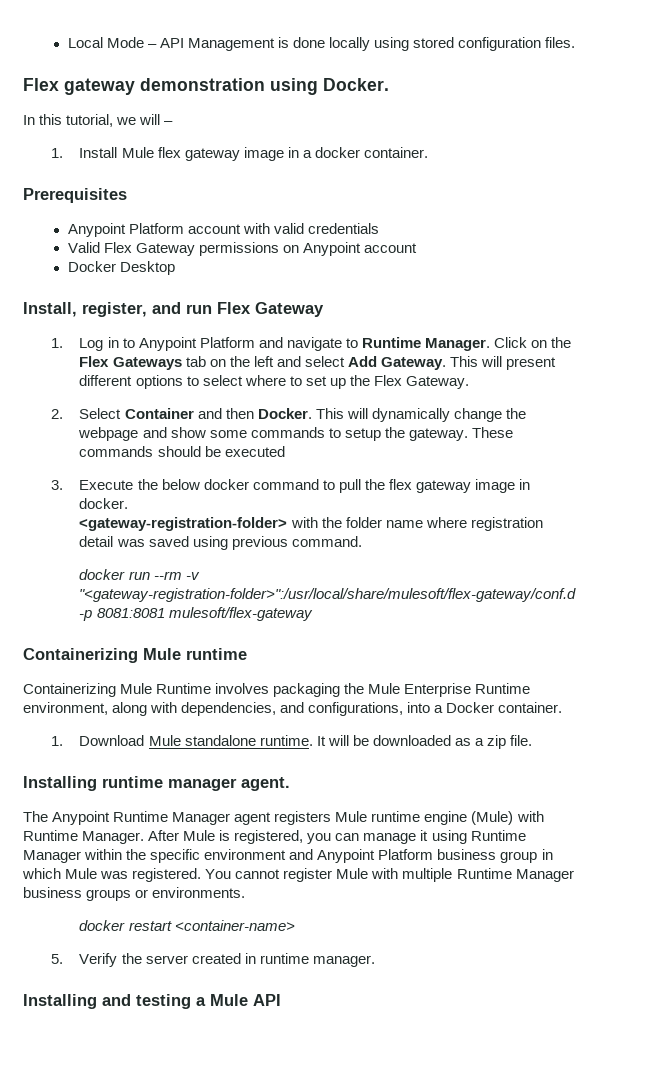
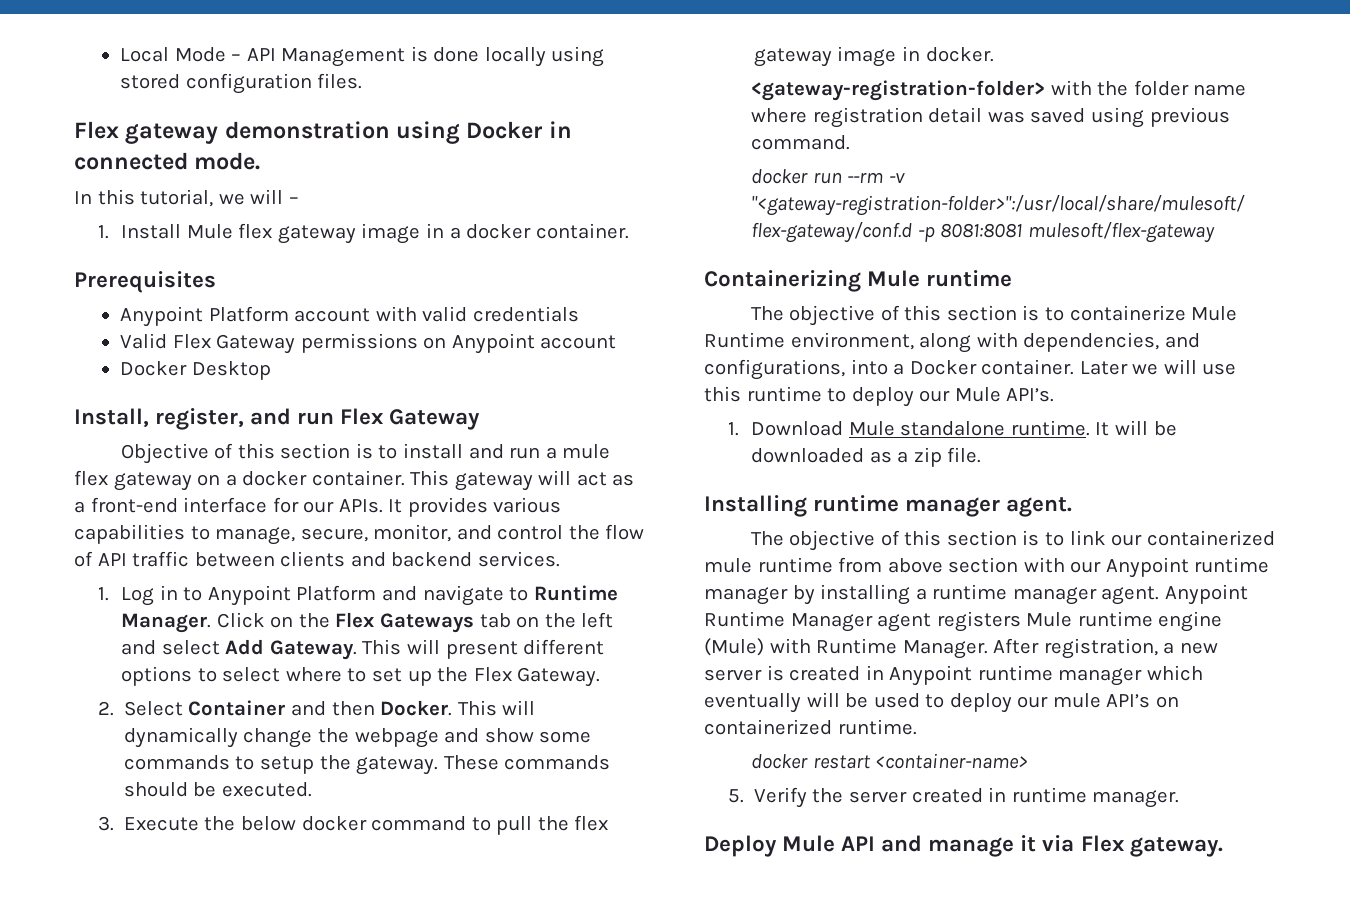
- Flex gateway demonstration using Docker.
+ Flex gateway demonstration using Docker in connected mode.
+ Objective of this section is to install and run a mule flex gateway on a docker container. This gateway will act as a front-end interface for our APIs. It provides various capabilities to manage, secure, monitor, and control the flow of API traffic between clients and backend services.
- These commands should be executed
+ These commands should be executed.
- Containerizing Mule Runtime involves packaging the Mule Enterprise Runtime environment, along with dependencies, and configurations, into a Docker container.
+ The objective of this section is to containerize Mule Runtime environment, along with dependencies, and configurations, into a Docker container. Later we will use this runtime to deploy our Mule API’s.
- The Anypoint Runtime Manager agent registers Mule runtime engine (Mule) with Runtime Manager.
+ The objective of this section is to link our containerized mule runtime from above section with our Anypoint runtime manager by installing a runtime manager agent. Anypoint Runtime Manager agent registers Mule runtime engine (Mule) with Runtime Manager.
- After Mule is registered, you can manage it using Runtime Manager within the specific environment and Anypoint Platform business group in which Mule was registered. You cannot register Mule with multiple Runtime Manager business groups or environments.
+ After registration, a new server is created in Anypoint runtime manager which eventually will be used to deploy our mule API’s on containerized runtime.
- Installing and testing a Mule API
+ Deploy Mule API and manage it via Flex gateway.

